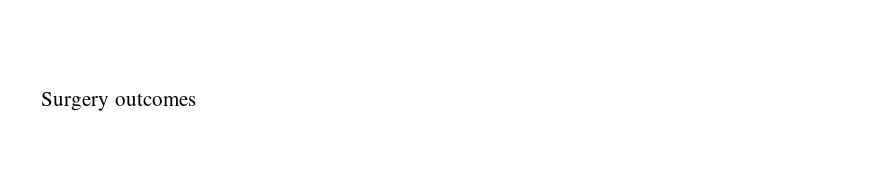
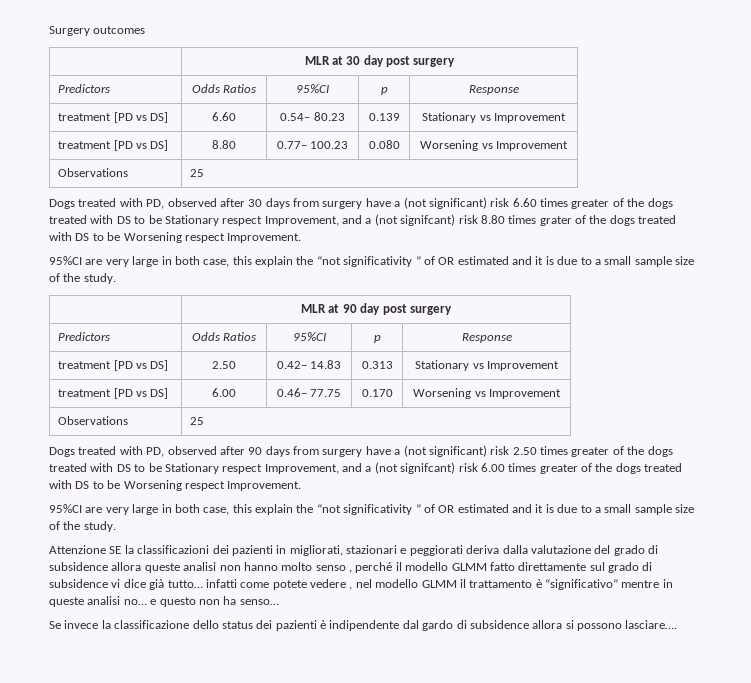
+ | MLR at 30 day post surgery
+ Predictors | Odds Ratios | 95%CI | p | Response
+ treatment [PD vs DS] | 6.60 | 0.54– 80.23 | 0.139 | Stationary vs Improvement
+ treatment [PD vs DS] | 8.80 | 0.77– 100.23 | 0.080 | Worsening vs Improvement
+ Observations | 25
+ Dogs treated with PD, observed after 30 days from surgery have a (not significant) risk 6.60 times greater of the dogs treated with DS to be Stationary respect Improvement, and a (not signifcant) risk 8.80 times grater of the dogs treated with DS to be Worsening respect Improvement.
+ 95%CI are very large in both case, this explain the “not significativity ” of OR estimated and it is due to a small sample size of the study.
+ | MLR at 90 day post surgery
+ Predictors | Odds Ratios | 95%CI | p | Response
+ treatment [PD vs DS] | 2.50 | 0.42– 14.83 | 0.313 | Stationary vs Improvement
+ treatment [PD vs DS] | 6.00 | 0.46– 77.75 | 0.170 | Worsening vs Improvement
+ Observations | 25
+ Dogs treated with PD, observed after 90 days from surgery have a (not significant) risk 2.50 times greater of the dogs treated with DS to be Stationary respect Improvement, and a (not signifcant) risk 6.00 times greater of the dogs treated with DS to be Worsening respect Improvement.
+ 95%CI are very large in both case, this explain the “not significativity ” of OR estimated and it is due to a small sample size of the study.
+ Attenzione SE la classificazioni dei pazienti in migliorati, stazionari e peggiorati deriva dalla valutazione del grado di subsidence allora queste analisi non hanno molto senso , perché il modello GLMM fatto direttamente sul grado di subsidence vi dice già tutto… infatti come potete vedere , nel modello GLMM il trattamento è “significativo” mentre in queste analisi no… e questo non ha senso…
+ Se invece la classificazione dello status dei pazienti è indipendente dal gardo di subsidence allora si possono lasciare….

